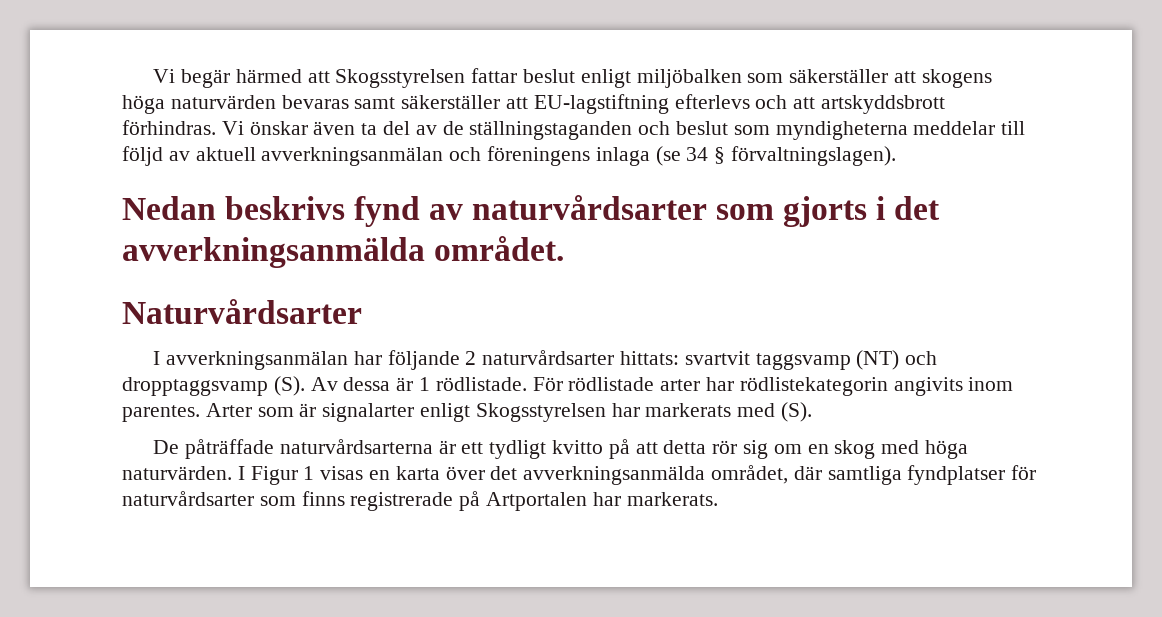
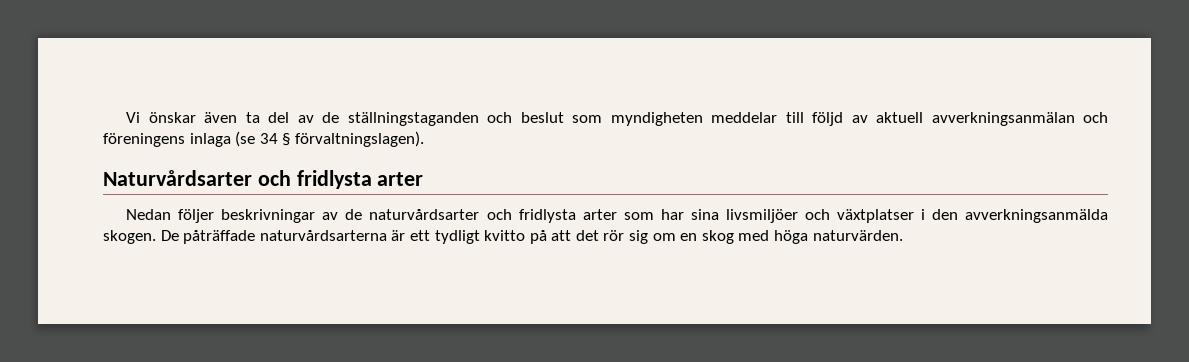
- Vi begär härmed att Skogsstyrelsen fattar beslut enligt miljöbalken som säkerställer att skogens höga naturvärden bevaras samt säkerställer att EU-lagstiftning efterlevs och att artskyddsbrott förhindras. Vi önskar även ta del av de ställningstaganden och beslut som myndigheterna meddelar till följd av aktuell avverkningsanmälan och föreningens inlaga (se 34 § förvaltningslagen).
+ Vi önskar även ta del av de ställningstaganden och beslut som myndigheten meddelar till följd av aktuell avverkningsanmälan och föreningens inlaga (se 34 § förvaltningslagen).
- Nedan beskrivs fynd av naturvårdsarter som gjorts i det avverkningsanmälda området.
- Naturvårdsarter
- I avverkningsanmälan har följande 2 naturvårdsarter hittats: svartvit taggsvamp (NT) och dropptaggsvamp (S). Av dessa är 1 rödlistade. För rödlistade arter har rödlistekategorin angivits inom parentes. Arter som är signalarter enligt Skogsstyrelsen har markerats med (S).
- De påträffade naturvårdsarterna är ett tydligt kvitto på att detta rör sig om en skog med höga naturvärden. I Figur 1 visas en karta över det avverkningsanmälda området, där samtliga fyndplatser för naturvårdsarter som finns registrerade på Artportalen har markerats.
+ Naturvårdsarter och fridlysta arter
+ Nedan följer beskrivningar av de naturvårdsarter och fridlysta arter som har sina livsmiljöer och växtplatser i den avverkningsanmälda skogen. De påträffade naturvårdsarterna är ett tydligt kvitto på att det rör sig om en skog med höga naturvärden.

